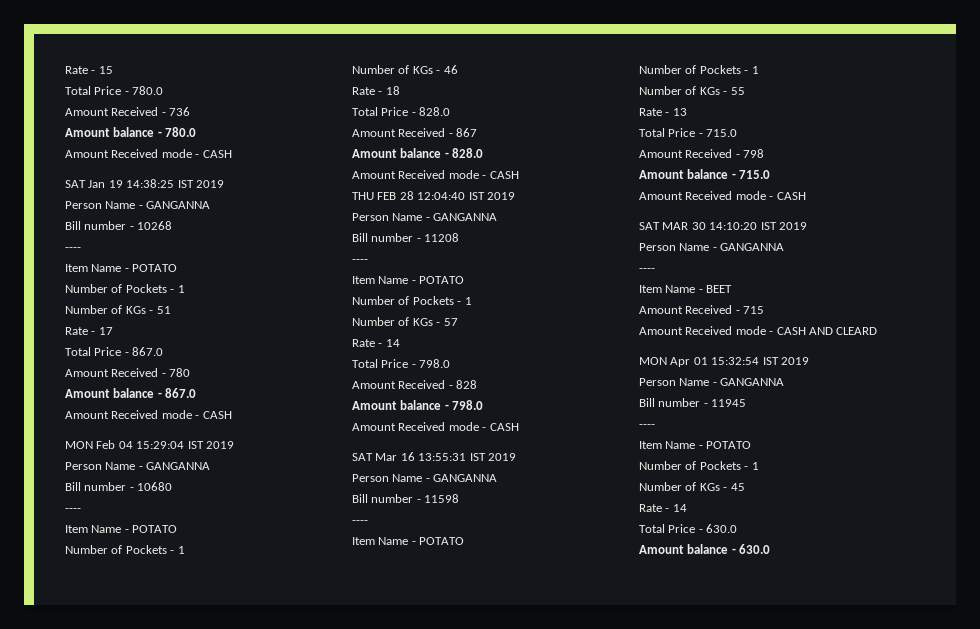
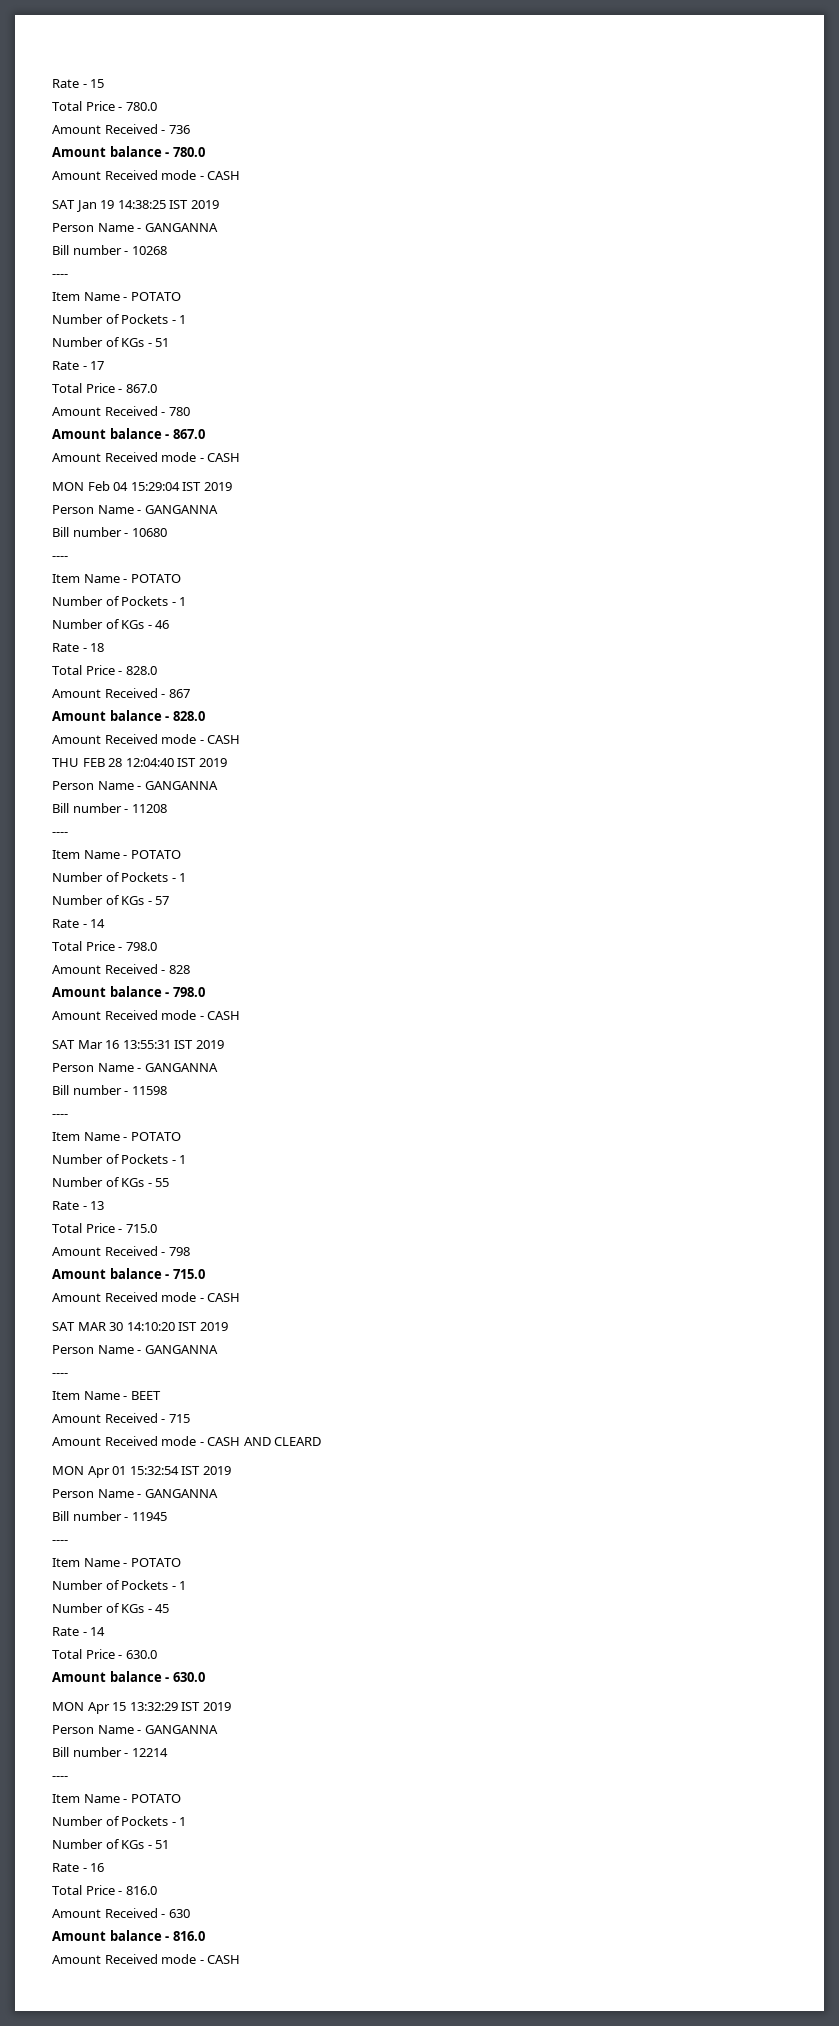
+ MON Apr 15 13:32:29 IST 2019
+ Person Name - GANGANNA
+ Bill number - 12214
+ ----
+ Item Name - POTATO
+ Number of Pockets - 1
+ Number of KGs - 51
+ Rate - 16
+ Total Price - 816.0
+ Amount Received - 630
+ Amount balance - 816.0
+ Amount Received mode - CASH

